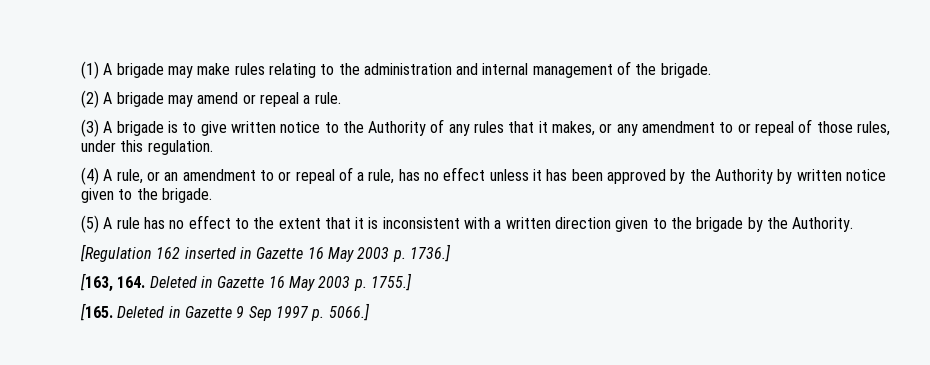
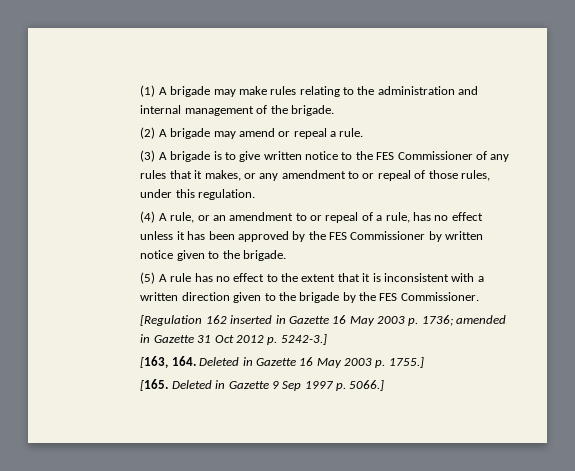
- (3) A brigade is to give written notice to the Authority of any rules that it makes, or any amendment to or repeal of those rules, under this regulation.
+ (3) A brigade is to give written notice to the FES Commissioner of any rules that it makes, or any amendment to or repeal of those rules, under this regulation.
- (4) A rule, or an amendment to or repeal of a rule, has no effect unless it has been approved by the Authority by written notice given to the brigade.
+ (4) A rule, or an amendment to or repeal of a rule, has no effect unless it has been approved by the FES Commissioner by written notice given to the brigade.
- (5) A rule has no effect to the extent that it is inconsistent with a written direction given to the brigade by the Authority.
+ (5) A rule has no effect to the extent that it is inconsistent with a written direction given to the brigade by the FES Commissioner.
- [Regulation 162 inserted in Gazette 16 May 2003 p. 1736.]
+ [Regulation 162 inserted in Gazette 16 May 2003 p. 1736; amended in Gazette 31 Oct 2012 p. 5242-3.]

